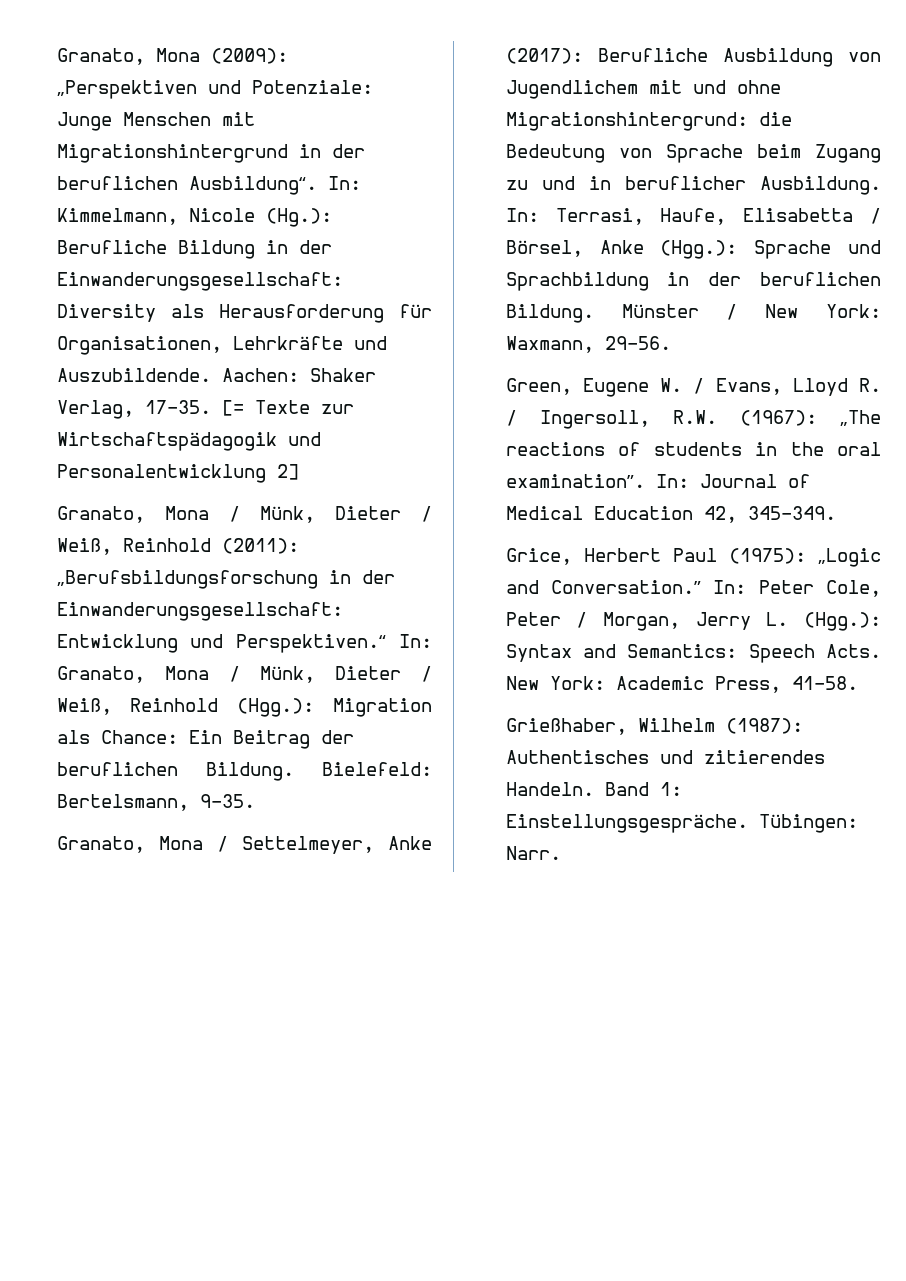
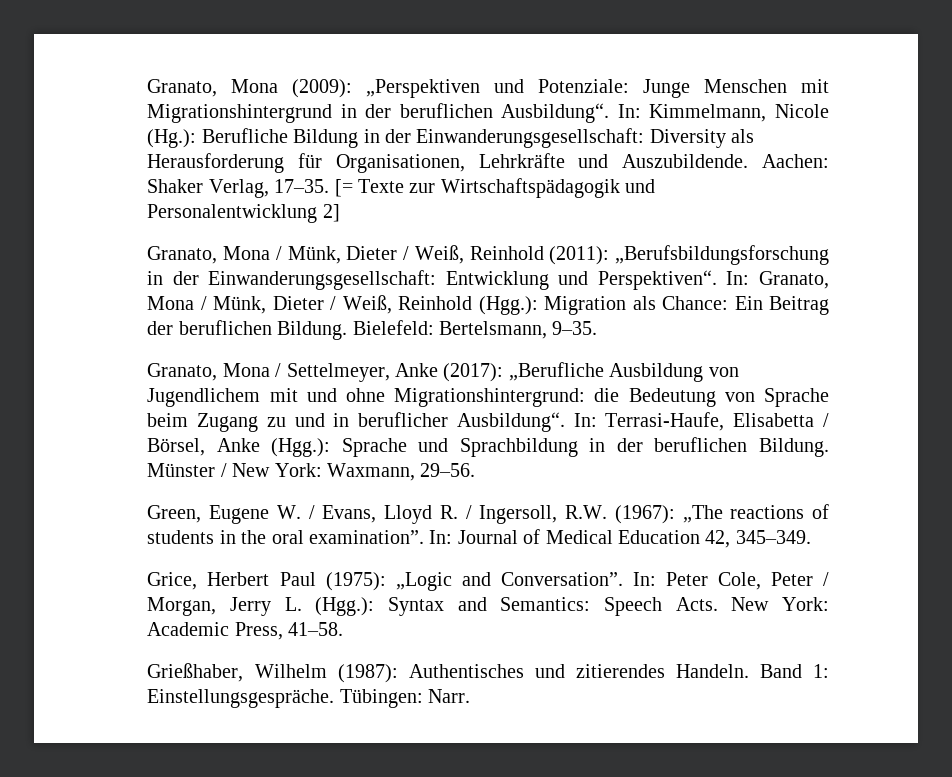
- Granato, Mona / Münk, Dieter / Weiß, Reinhold (2011): „Berufsbildungsforschung in der Einwanderungsgesellschaft: Entwicklung und Perspektiven.“ In: Granato, Mona / Münk, Dieter / Weiß, Reinhold (Hgg.): Migration als Chance: Ein Beitrag der beruflichen Bildung.
+ Granato, Mona / Münk, Dieter / Weiß, Reinhold (2011): „Berufsbildungsforschung in der Einwanderungsgesellschaft: Entwicklung und Perspektiven“. In: Granato, Mona / Münk, Dieter / Weiß, Reinhold (Hgg.): Migration als Chance: Ein Beitrag der beruflichen Bildung.
- Granato, Mona / Settelmeyer, Anke (2017): Berufliche Ausbildung von Jugendlichem mit und ohne Migrationshintergrund: die Bedeutung von Sprache beim Zugang zu und in beruflicher Ausbildung. In: Terrasi, Haufe, Elisabetta / Börsel, Anke (Hgg.): Sprache und Sprachbildung in der beruflichen Bildung.
+ Granato, Mona / Settelmeyer, Anke (2017): „Berufliche Ausbildung von Jugendlichem mit und ohne Migrationshintergrund: die Bedeutung von Sprache beim Zugang zu und in beruflicher Ausbildung“. In: Terrasi-Haufe, Elisabetta / Börsel, Anke (Hgg.): Sprache und Sprachbildung in der beruflichen Bildung.
- Grice, Herbert Paul (1975): „Logic and Conversation.”
+ Grice, Herbert Paul (1975): „Logic and Conversation”.

